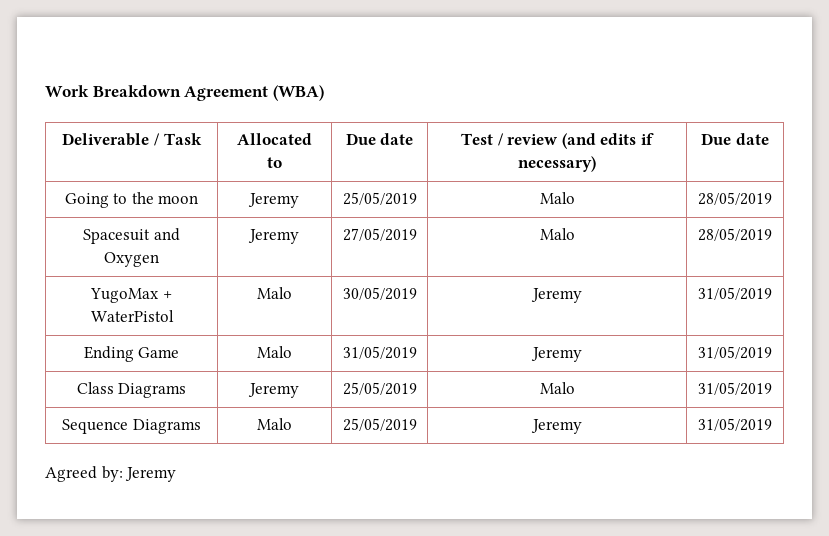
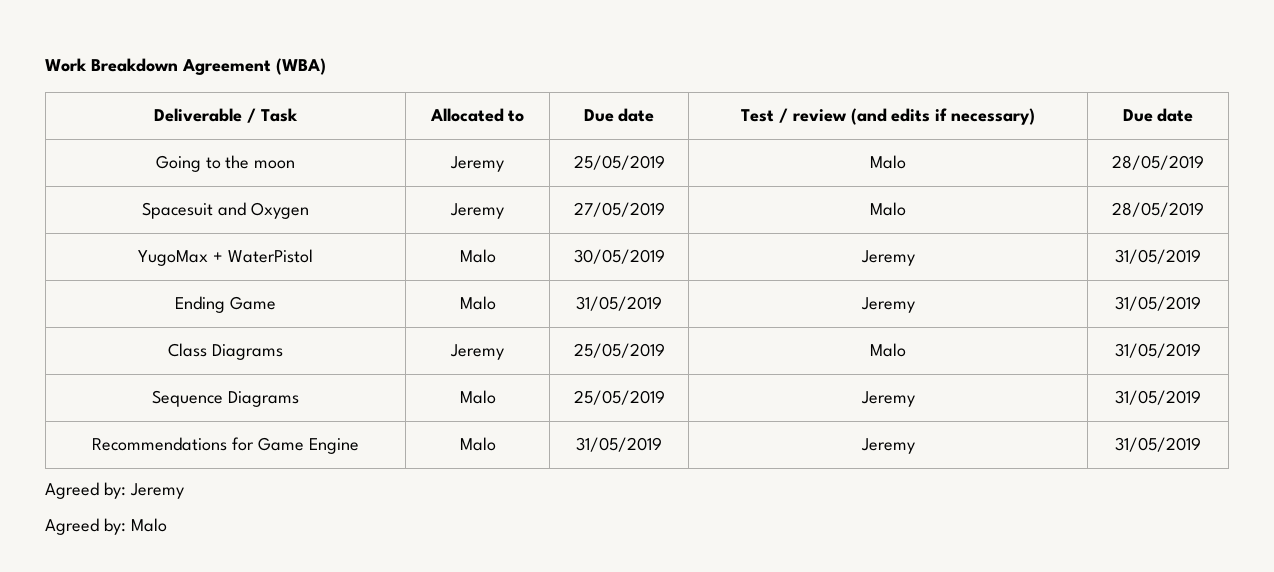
+ Recommendations for Game Engine | Malo | 31/05/2019 | Jeremy | 31/05/2019
+ Agreed by: Malo

